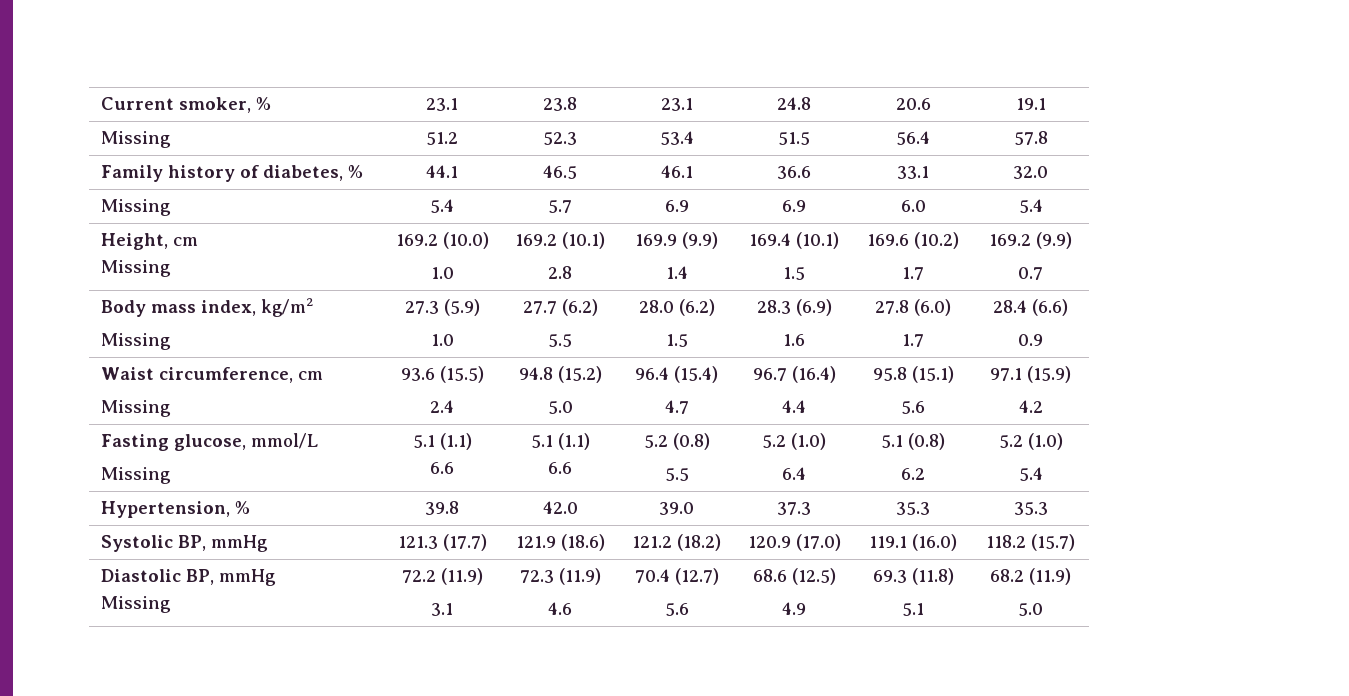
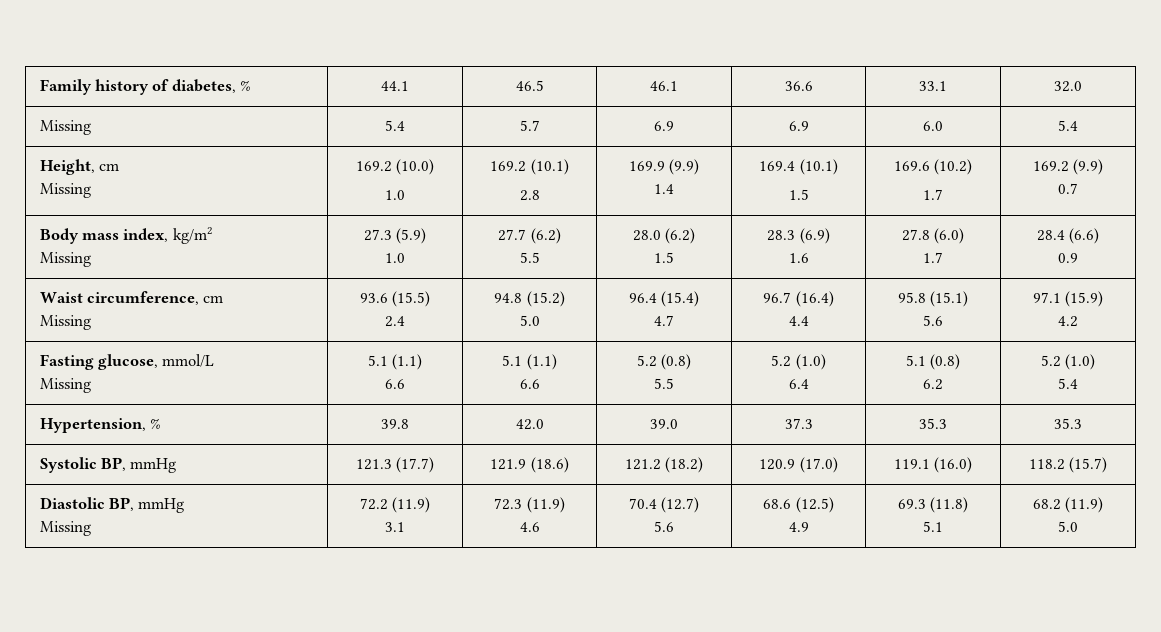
- Current smoker, % | 23.1 | 23.8 | 23.1 | 24.8 | 20.6 | 19.1
- Missing | 51.2 | 52.3 | 53.4 | 51.5 | 56.4 | 57.8

